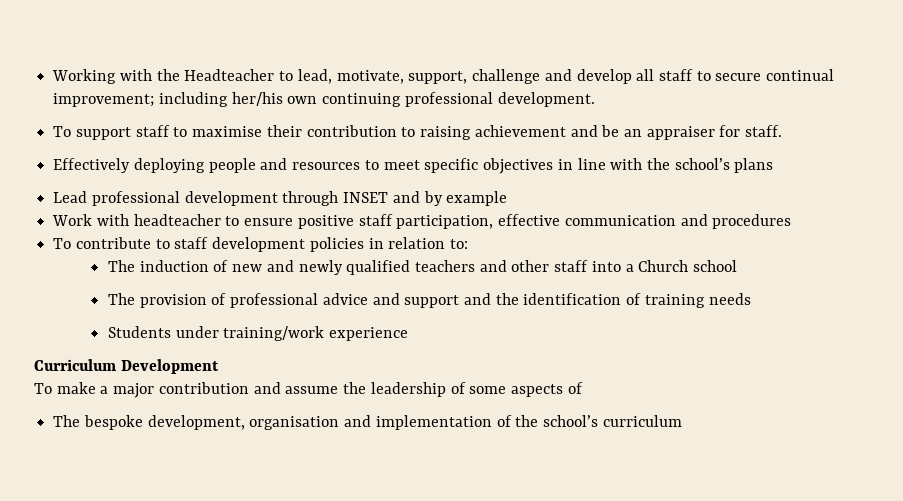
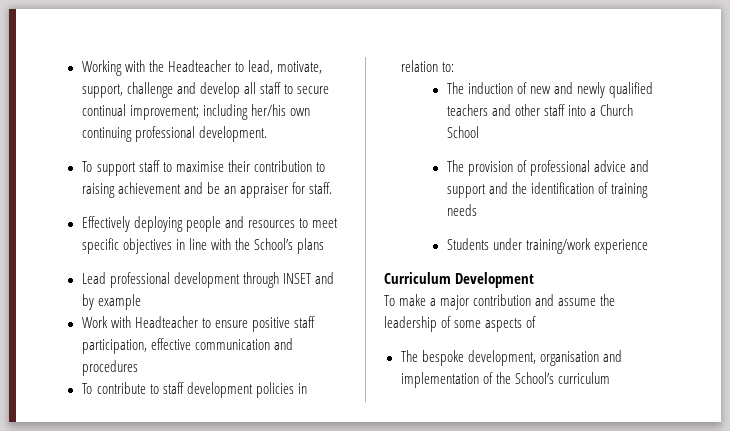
- Effectively deploying people and resources to meet specific objectives in line with the school’s plans
+ Effectively deploying people and resources to meet specific objectives in line with the School’s plans
- Work with headteacher to ensure positive staff participation, effective communication and procedures
+ Work with Headteacher to ensure positive staff participation, effective communication and procedures
- The induction of new and newly qualified teachers and other staff into a Church school
+ The induction of new and newly qualified teachers and other staff into a Church School
- The bespoke development, organisation and implementation of the school’s curriculum
+ The bespoke development, organisation and implementation of the School’s curriculum

